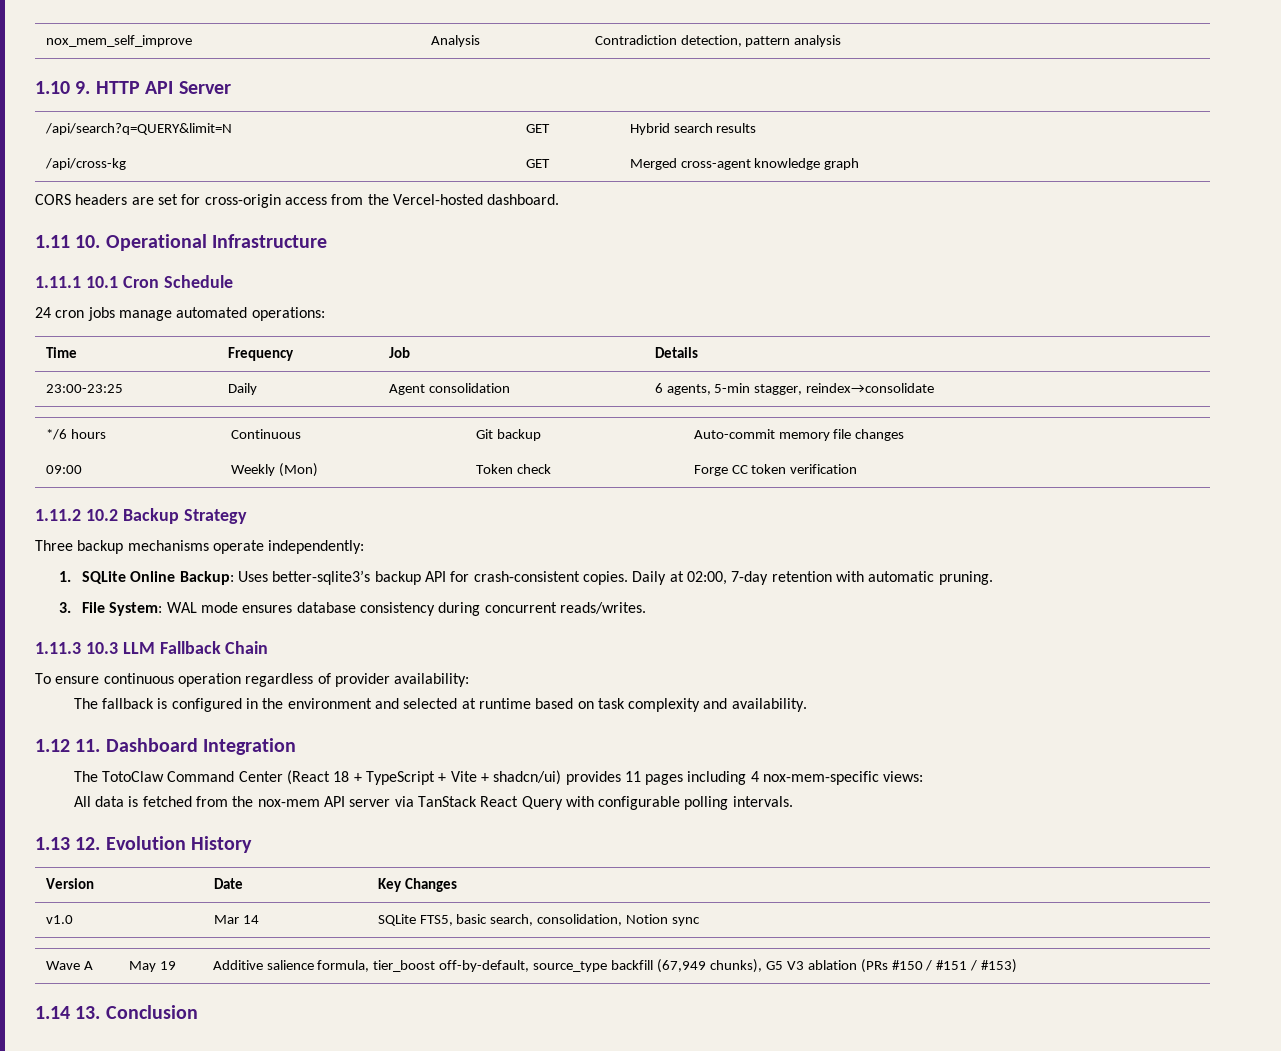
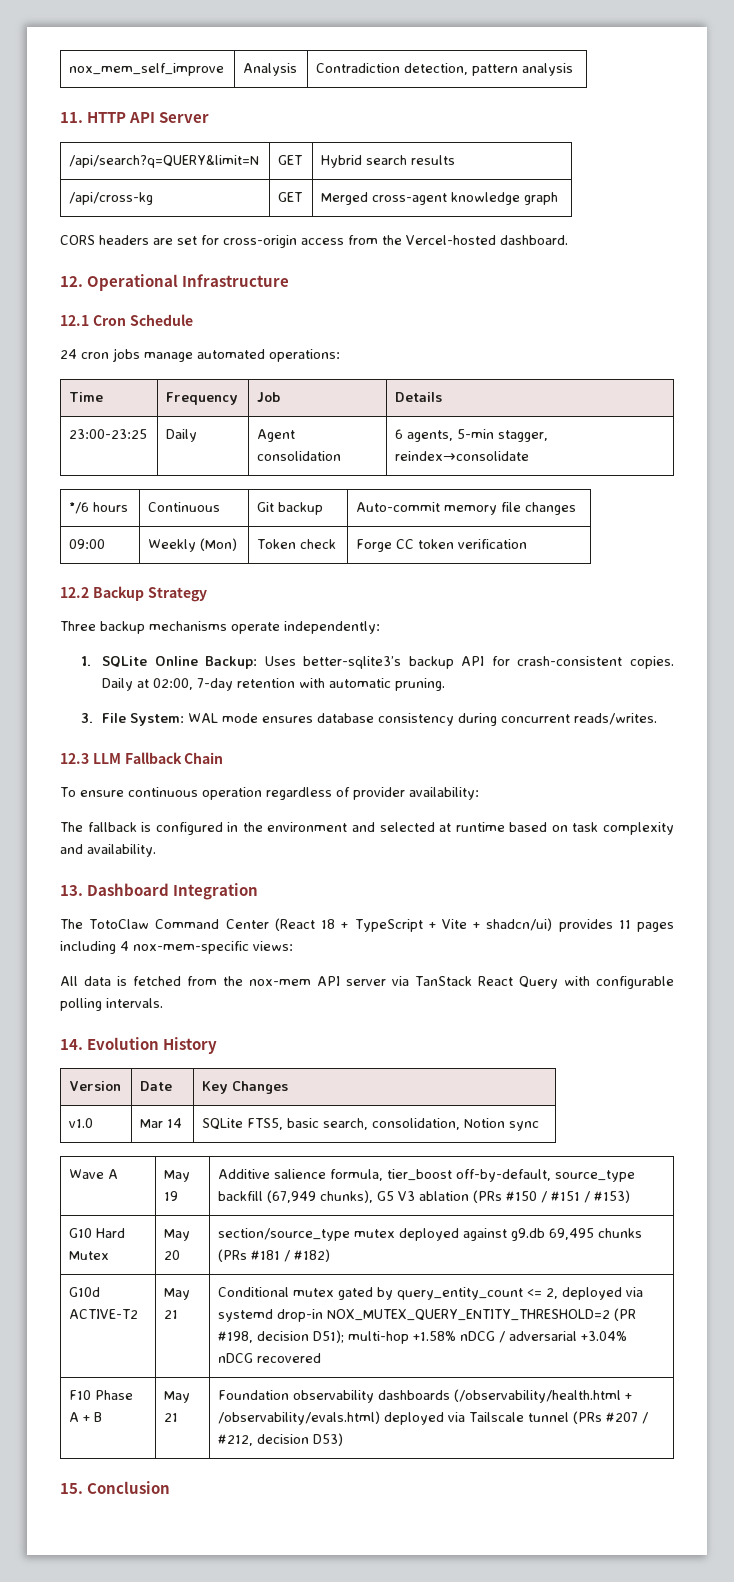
- 1.10 9. HTTP API Server
+ 11. HTTP API Server
- 1.11 10. Operational Infrastructure
+ 12. Operational Infrastructure
- 1.11.1 10.1 Cron Schedule
+ 12.1 Cron Schedule
- 1.11.2 10.2 Backup Strategy
+ 12.2 Backup Strategy
- 1.11.3 10.3 LLM Fallback Chain
+ 12.3 LLM Fallback Chain
- 1.12 11. Dashboard Integration
+ 13. Dashboard Integration
- 1.13 12. Evolution History
+ 14. Evolution History
- 1.14 13. Conclusion
+ G10 Hard Mutex | May 20 | section/source_type mutex deployed against g9.db 69,495 chunks (PRs #181 / #182)
+ G10d ACTIVE-T2 | May 21 | Conditional mutex gated by query_entity_count <= 2, deployed via systemd drop-in NOX_MUTEX_QUERY_ENTITY_THRESHOLD=2 (PR #198, decision D51); multi-hop +1.58% nDCG / adversarial +3.04% nDCG recovered
+ F10 Phase A + B | May 21 | Foundation observability dashboards (/observability/health.html + /observability/evals.html) deployed via Tailscale tunnel (PRs #207 / #212, decision D53)
+ 15. Conclusion

